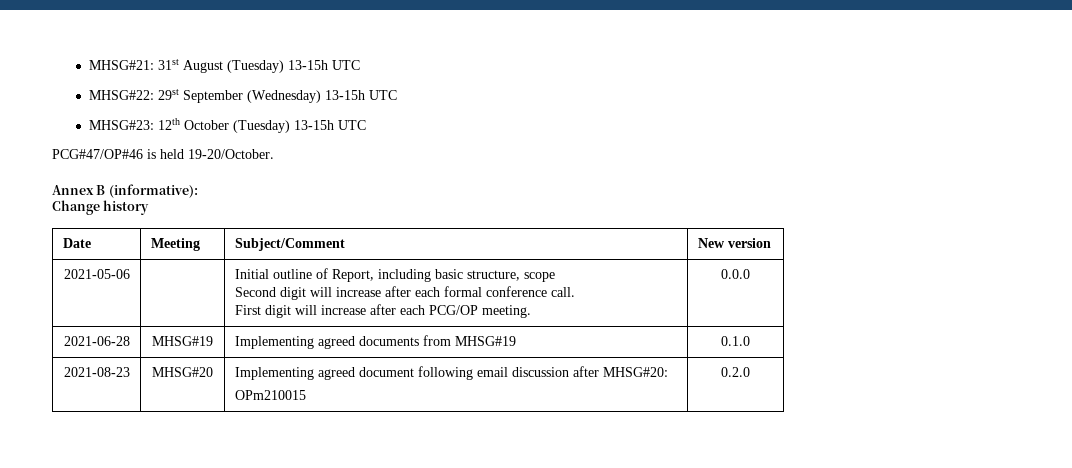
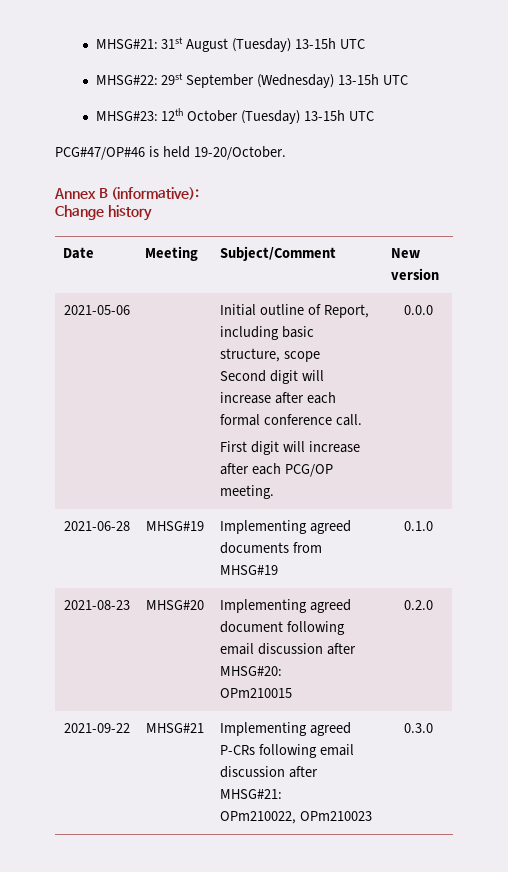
+ 2021-09-22 | MHSG#21 | Implementing agreed P-CRs following email discussion after MHSG#21:
+ OPm210022, OPm210023 | 0.3.0

